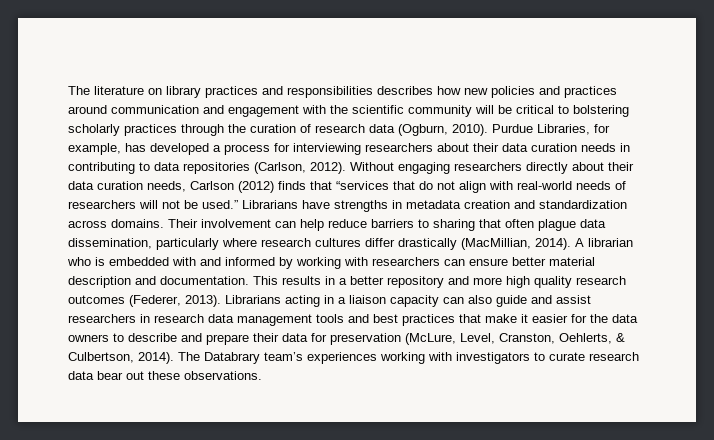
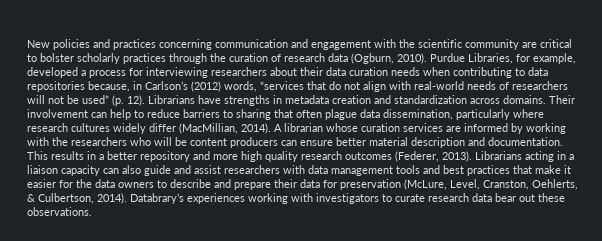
- The literature on library practices and responsibilities describes how new policies and practices around communication and engagement with the scientific community will be critical to bolstering scholarly practices through the curation of research data (Ogburn, 2010).
+ New policies and practices concerning communication and engagement with the scientific community are critical to bolster scholarly practices through the curation of research data (Ogburn, 2010).
- Purdue Libraries, for example, has developed a process for interviewing researchers about their data curation needs in contributing to data repositories (Carlson, 2012). Without engaging researchers directly about their data curation needs, Carlson (2012) finds that “services that do not align with real-world needs of researchers will not be used.”
+ Purdue Libraries, for example, developed a process for interviewing researchers about their data curation needs when contributing to data repositories because, in Carlson’s (2012) words, “services that do not align with real-world needs of researchers will not be used” (p. 12).
- Their involvement can help reduce barriers to sharing that often plague data dissemination, particularly where research cultures differ drastically (MacMillian, 2014).
+ Their involvement can help to reduce barriers to sharing that often plague data dissemination, particularly where research cultures widely differ (MacMillian, 2014).
- A librarian who is embedded with and informed by working with researchers can ensure better material description and documentation.
+ A librarian whose curation services are informed by working with the researchers who will be content producers can ensure better material description and documentation.
- Librarians acting in a liaison capacity can also guide and assist researchers in research data management tools and best practices that make it easier for the data owners to describe and prepare their data for preservation (McLure, Level, Cranston, Oehlerts, & Culbertson, 2014).
+ Librarians acting in a liaison capacity can also guide and assist researchers with data management tools and best practices that make it easier for the data owners to describe and prepare their data for preservation (McLure, Level, Cranston, Oehlerts, & Culbertson, 2014).
- The Databrary team’s experiences working with investigators to curate research data bear out these observations.
+ Databrary’s experiences working with investigators to curate research data bear out these observations.

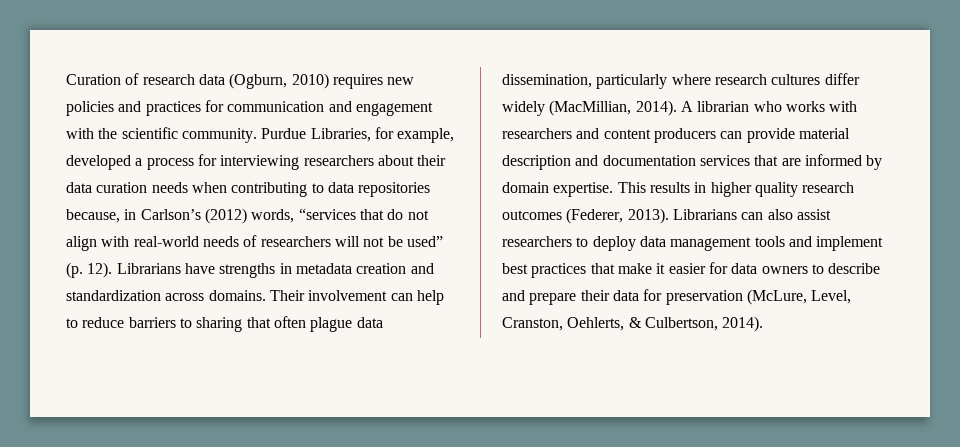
- New policies and practices concerning communication and engagement with the scientific community are critical to bolster scholarly practices through the curation of research data (Ogburn, 2010).
+ Curation of research data (Ogburn, 2010) requires new policies and practices for communication and engagement with the scientific community.
- Their involvement can help to reduce barriers to sharing that often plague data dissemination, particularly where research cultures widely differ (MacMillian, 2014).
+ Their involvement can help to reduce barriers to sharing that often plague data dissemination, particularly where research cultures differ widely (MacMillian, 2014).
- A librarian whose curation services are informed by working with the researchers who will be content producers can ensure better material description and documentation. This results in a better repository and more high quality research outcomes (Federer, 2013).
+ A librarian who works with researchers and content producers can provide material description and documentation services that are informed by domain expertise. This results in higher quality research outcomes (Federer, 2013).
- Librarians acting in a liaison capacity can also guide and assist researchers with data management tools and best practices that make it easier for the data owners to describe and prepare their data for preservation (McLure, Level, Cranston, Oehlerts, & Culbertson, 2014). Databrary’s experiences working with investigators to curate research data bear out these observations.
+ Librarians can also assist researchers to deploy data management tools and implement best practices that make it easier for data owners to describe and prepare their data for preservation (McLure, Level, Cranston, Oehlerts, & Culbertson, 2014).

